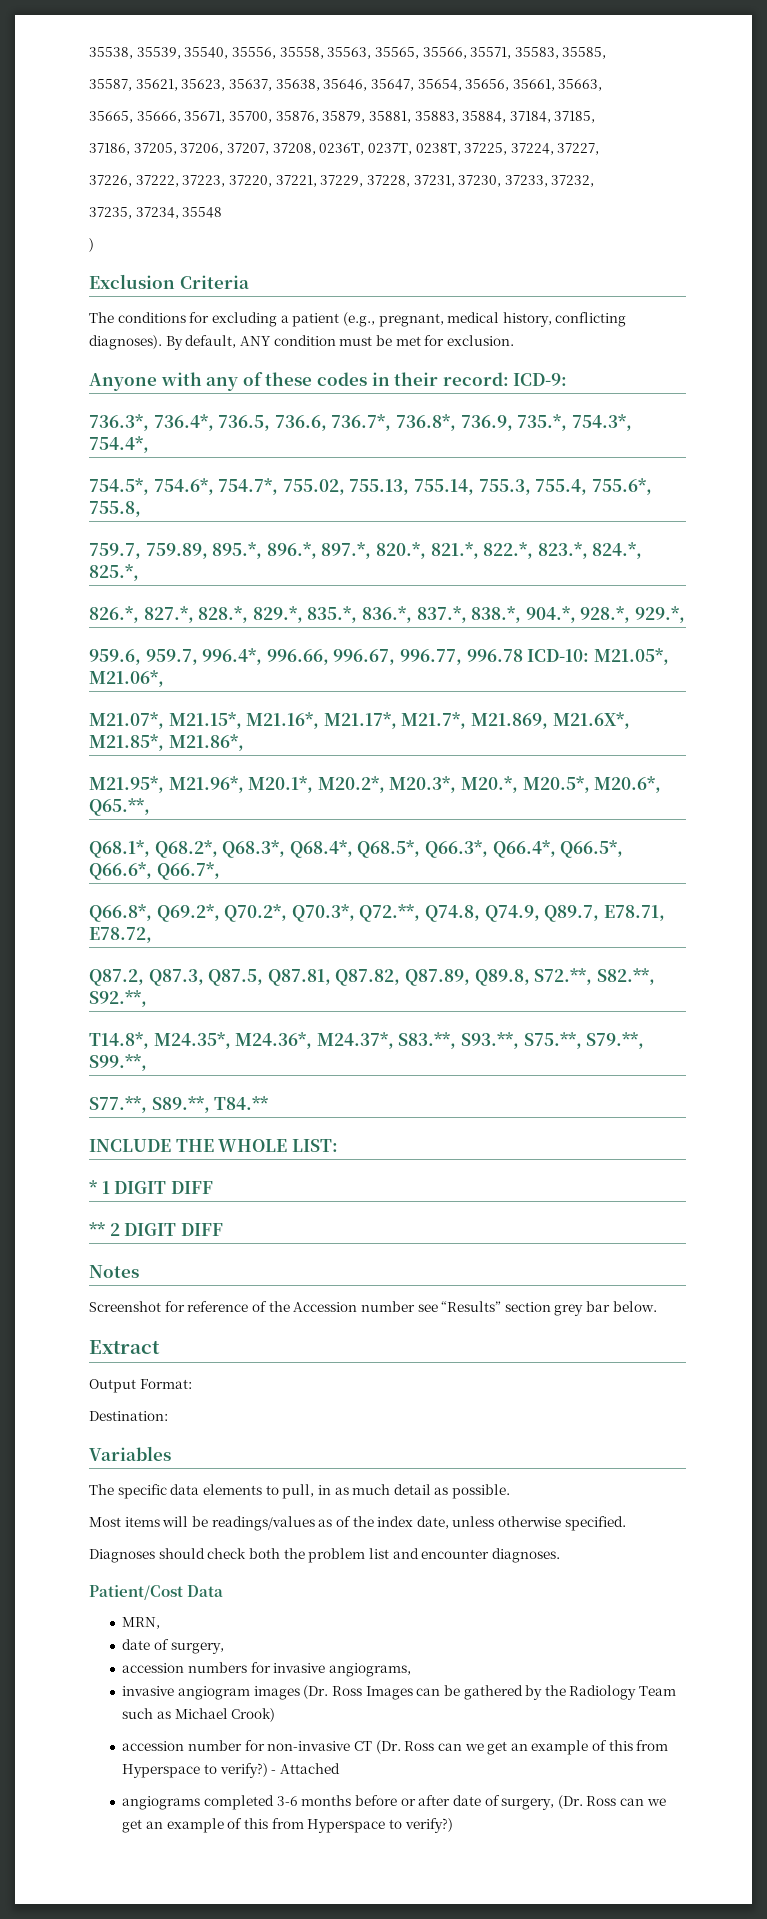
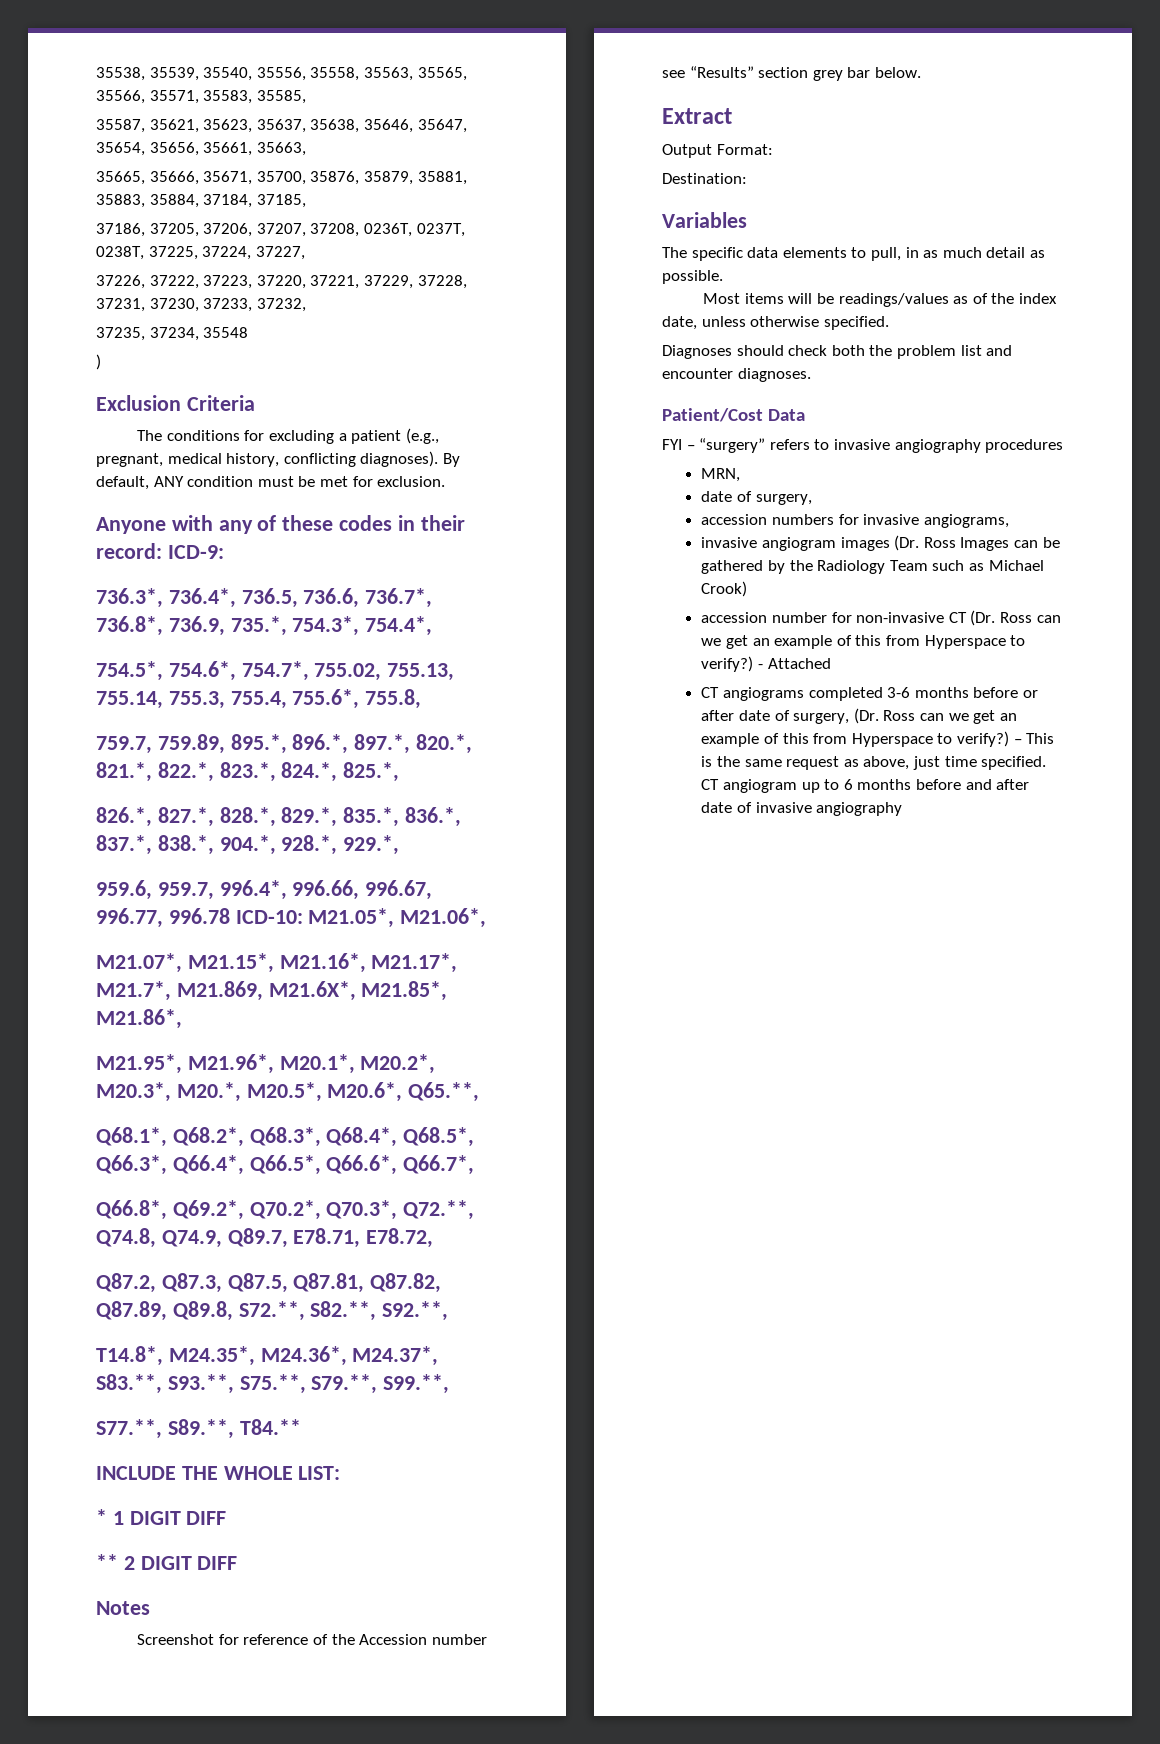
+ FYI – “surgery” refers to invasive angiography procedures
- angiograms completed 3-6 months before or after date of surgery, (Dr. Ross can we get an example of this from Hyperspace to verify?)
+ CT angiograms completed 3-6 months before or after date of surgery, (Dr. Ross can we get an example of this from Hyperspace to verify?)
+ – This is the same request as above, just time specified. CT angiogram up to 6 months before and after date of invasive angiography

